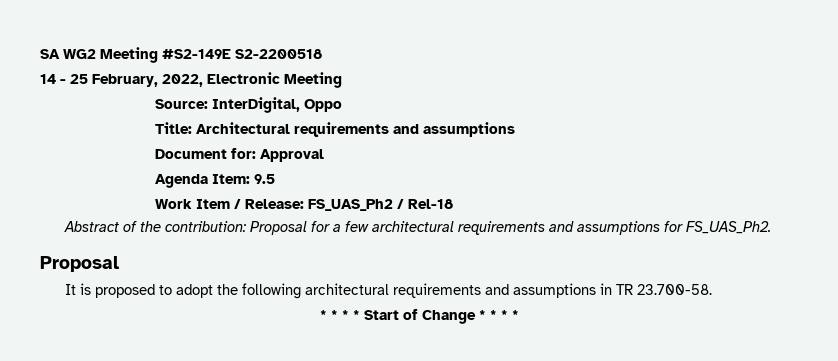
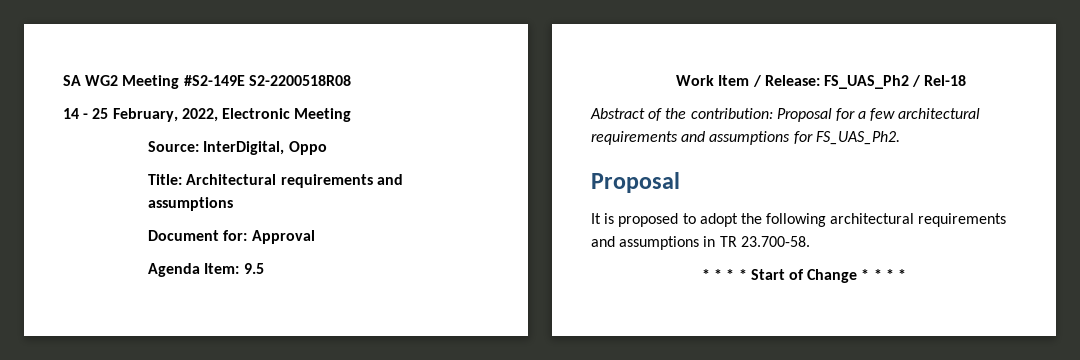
- SA WG2 Meeting #S2-149E S2-2200518
+ SA WG2 Meeting #S2-149E S2-2200518R08

